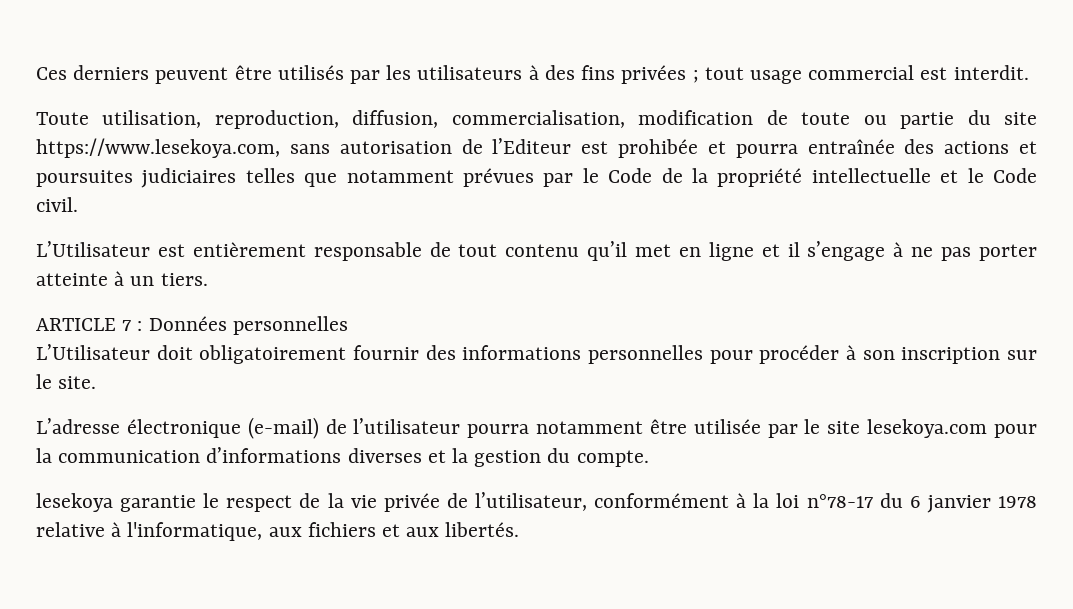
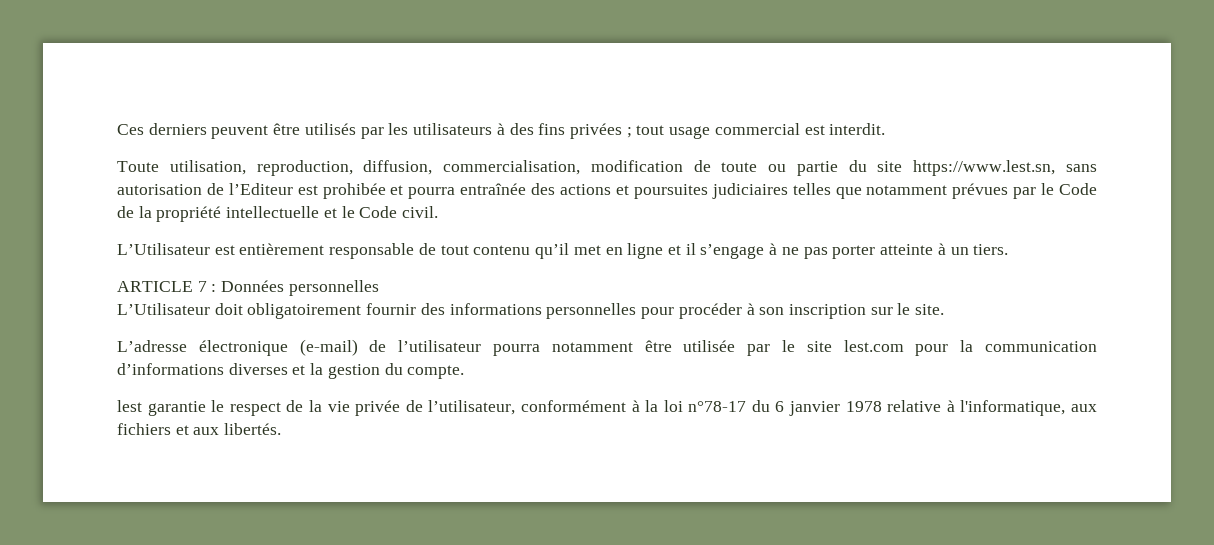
- Toute utilisation, reproduction, diffusion, commercialisation, modification de toute ou partie du site https://www.lesekoya.com, sans autorisation de l’Editeur est prohibée et pourra entraînée des actions et poursuites judiciaires telles que notamment prévues par le Code de la propriété intellectuelle et le Code civil.
+ Toute utilisation, reproduction, diffusion, commercialisation, modification de toute ou partie du site https://www.lest.sn, sans autorisation de l’Editeur est prohibée et pourra entraînée des actions et poursuites judiciaires telles que notamment prévues par le Code de la propriété intellectuelle et le Code civil.
- L’adresse électronique (e-mail) de l’utilisateur pourra notamment être utilisée par le site lesekoya.com pour la communication d’informations diverses et la gestion du compte.
+ L’adresse électronique (e-mail) de l’utilisateur pourra notamment être utilisée par le site lest.com pour la communication d’informations diverses et la gestion du compte.
- lesekoya garantie le respect de la vie privée de l’utilisateur, conformément à la loi n°78-17 du 6 janvier 1978 relative à l'informatique, aux fichiers et aux libertés.
+ lest garantie le respect de la vie privée de l’utilisateur, conformément à la loi n°78-17 du 6 janvier 1978 relative à l'informatique, aux fichiers et aux libertés.

